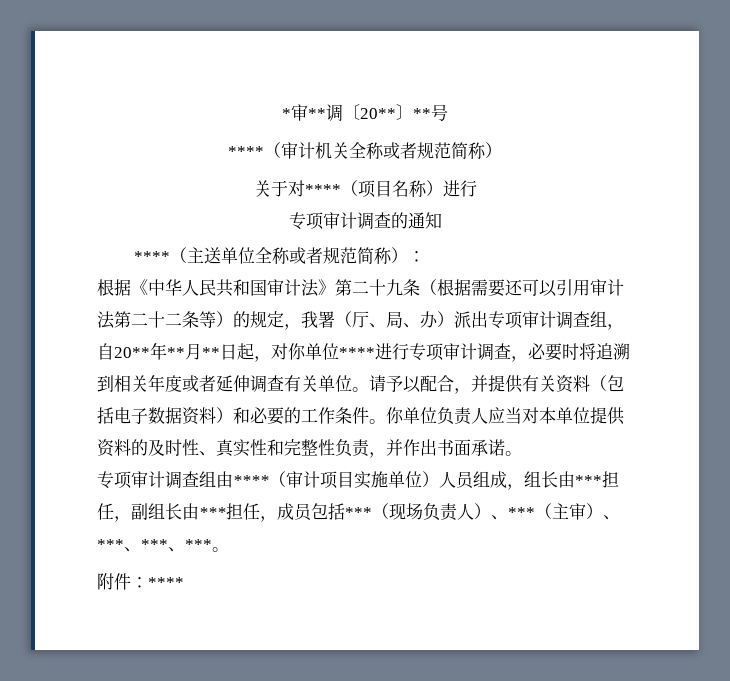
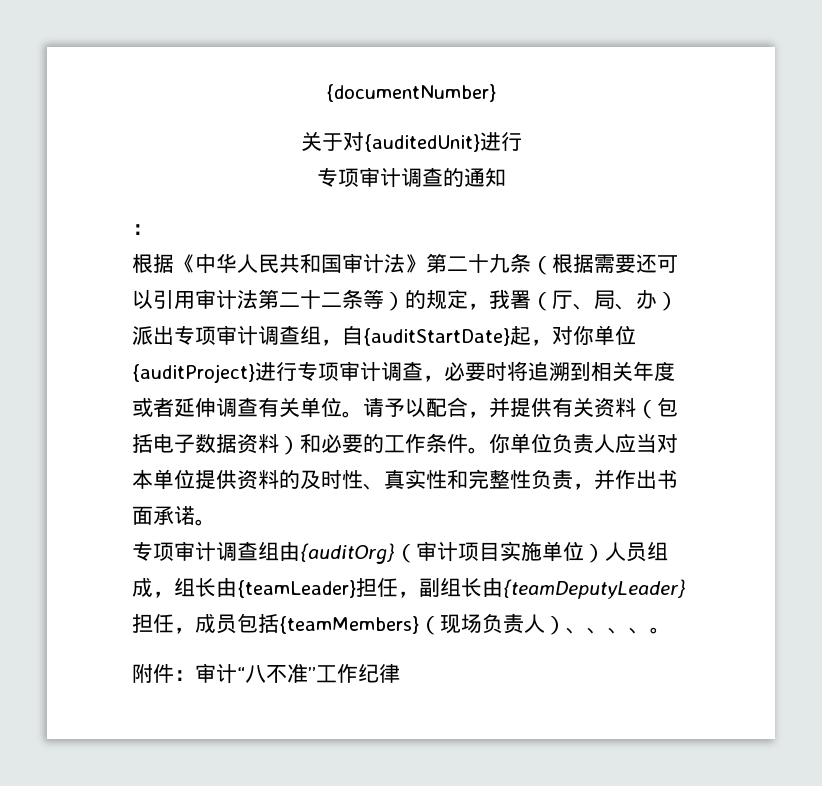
- *审**调〔20**〕**号
- ****（审计机关全称或者规范简称）
- 关于对****（项目名称）进行
+ {documentNumber}
+ 关于对{auditedUnit}进行
  专项审计调查的通知
- ****（主送单位全称或者规范简称）：
+ ：
- 根据《中华人民共和国审计法》第二十九条（根据需要还可以引用审计法第二十二条等）的规定，我署（厅、局、办）派出专项审计调查组，自20**年**月**日起，对你单位****进行专项审计调查，必要时将追溯到相关年度或者延伸调查有关单位。
+ 根据《中华人民共和国审计法》第二十九条（根据需要还可以引用审计法第二十二条等）的规定，我署（厅、局、办）派出专项审计调查组，自{auditStartDate}起，对你单位{auditProject}进行专项审计调查，必要时将追溯到相关年度或者延伸调查有关单位。
- 专项审计调查组由****（审计项目实施单位）人员组成，组长由***担任，副组长由***担任，成员包括***（现场负责人）、***（主审）、***、***、***。
- 附件：****
+ 专项审计调查组由{auditOrg}（审计项目实施单位）人员组成，组长由{teamLeader}担任，副组长由{teamDeputyLeader}担任，成员包括{teamMembers}（现场负责人）、、、、。
+ 附件：审计“八不准”工作纪律

